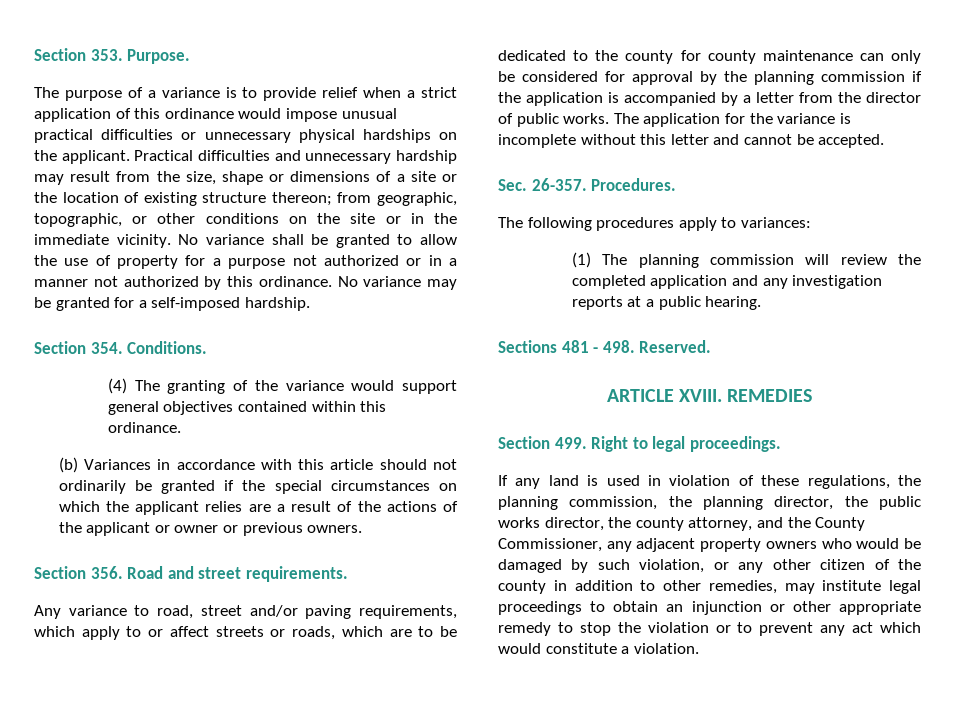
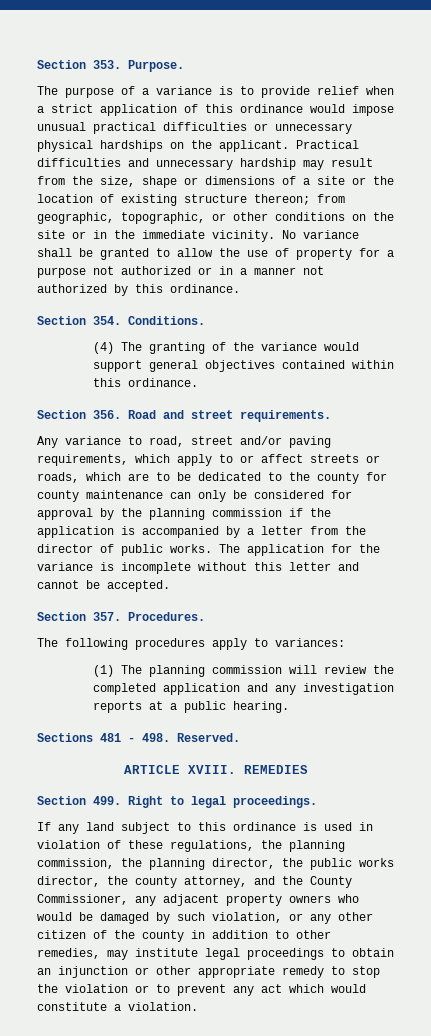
- No variance may be granted for a self-imposed hardship.
- (b) Variances in accordance with this article should not ordinarily be granted if the special circumstances on which the applicant relies are a result of the actions of the applicant or owner or previous owners.
- Sec. 26-357. Procedures.
+ Section 357. Procedures.
- If any land is used in violation of these regulations, the planning commission, the planning director, the public works director, the county attorney, and the County Commissioner, any adjacent property owners who would be damaged by such violation, or any other citizen of the county in addition to other remedies, may institute legal proceedings to obtain an injunction or other appropriate remedy to stop the violation or to prevent any act which would constitute a violation.
+ If any land subject to this ordinance is used in violation of these regulations, the planning commission, the planning director, the public works director, the county attorney, and the County Commissioner, any adjacent property owners who would be damaged by such violation, or any other citizen of the county in addition to other remedies, may institute legal proceedings to obtain an injunction or other appropriate remedy to stop the violation or to prevent any act which would constitute a violation.

